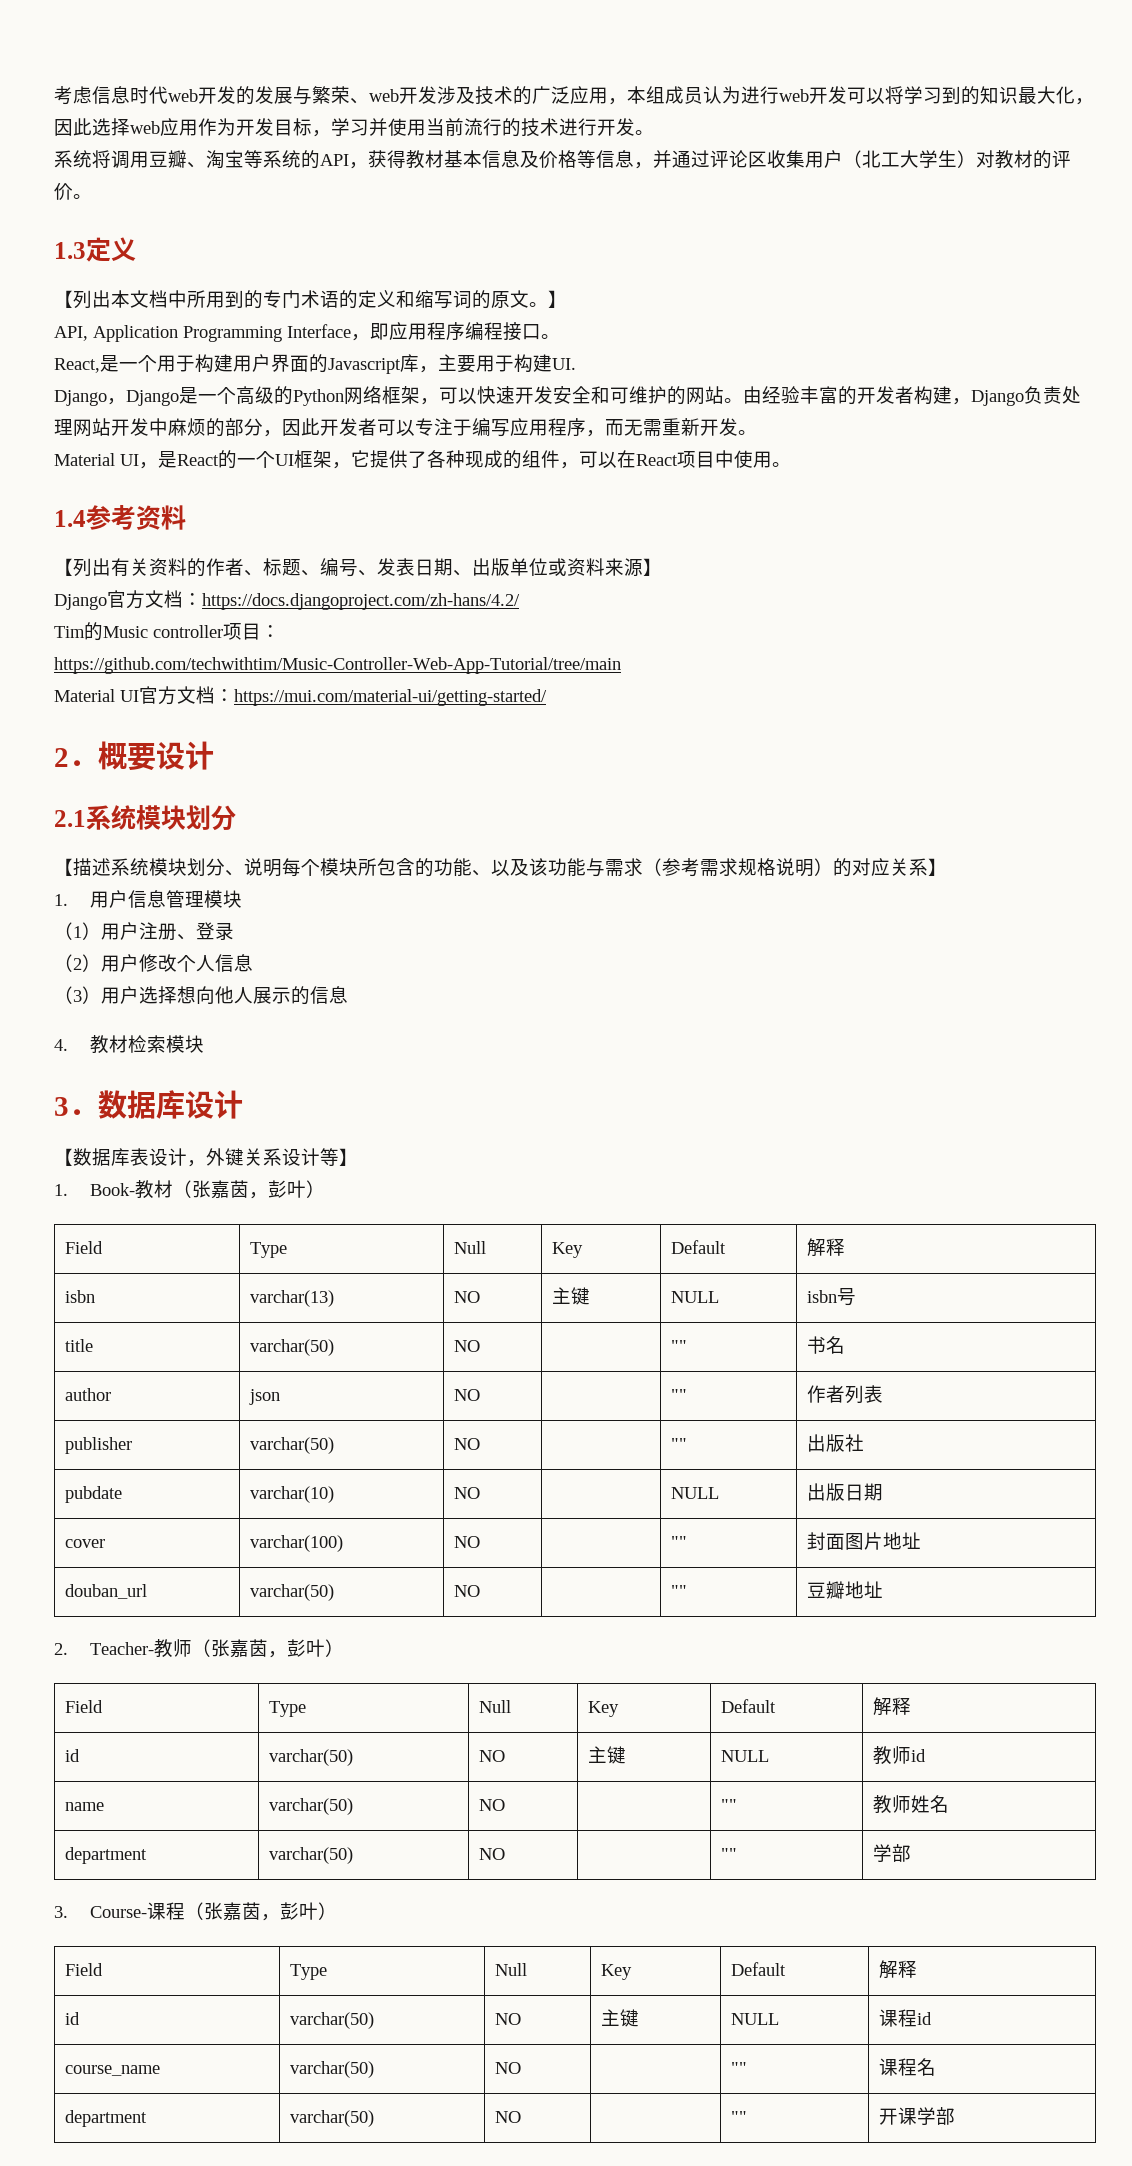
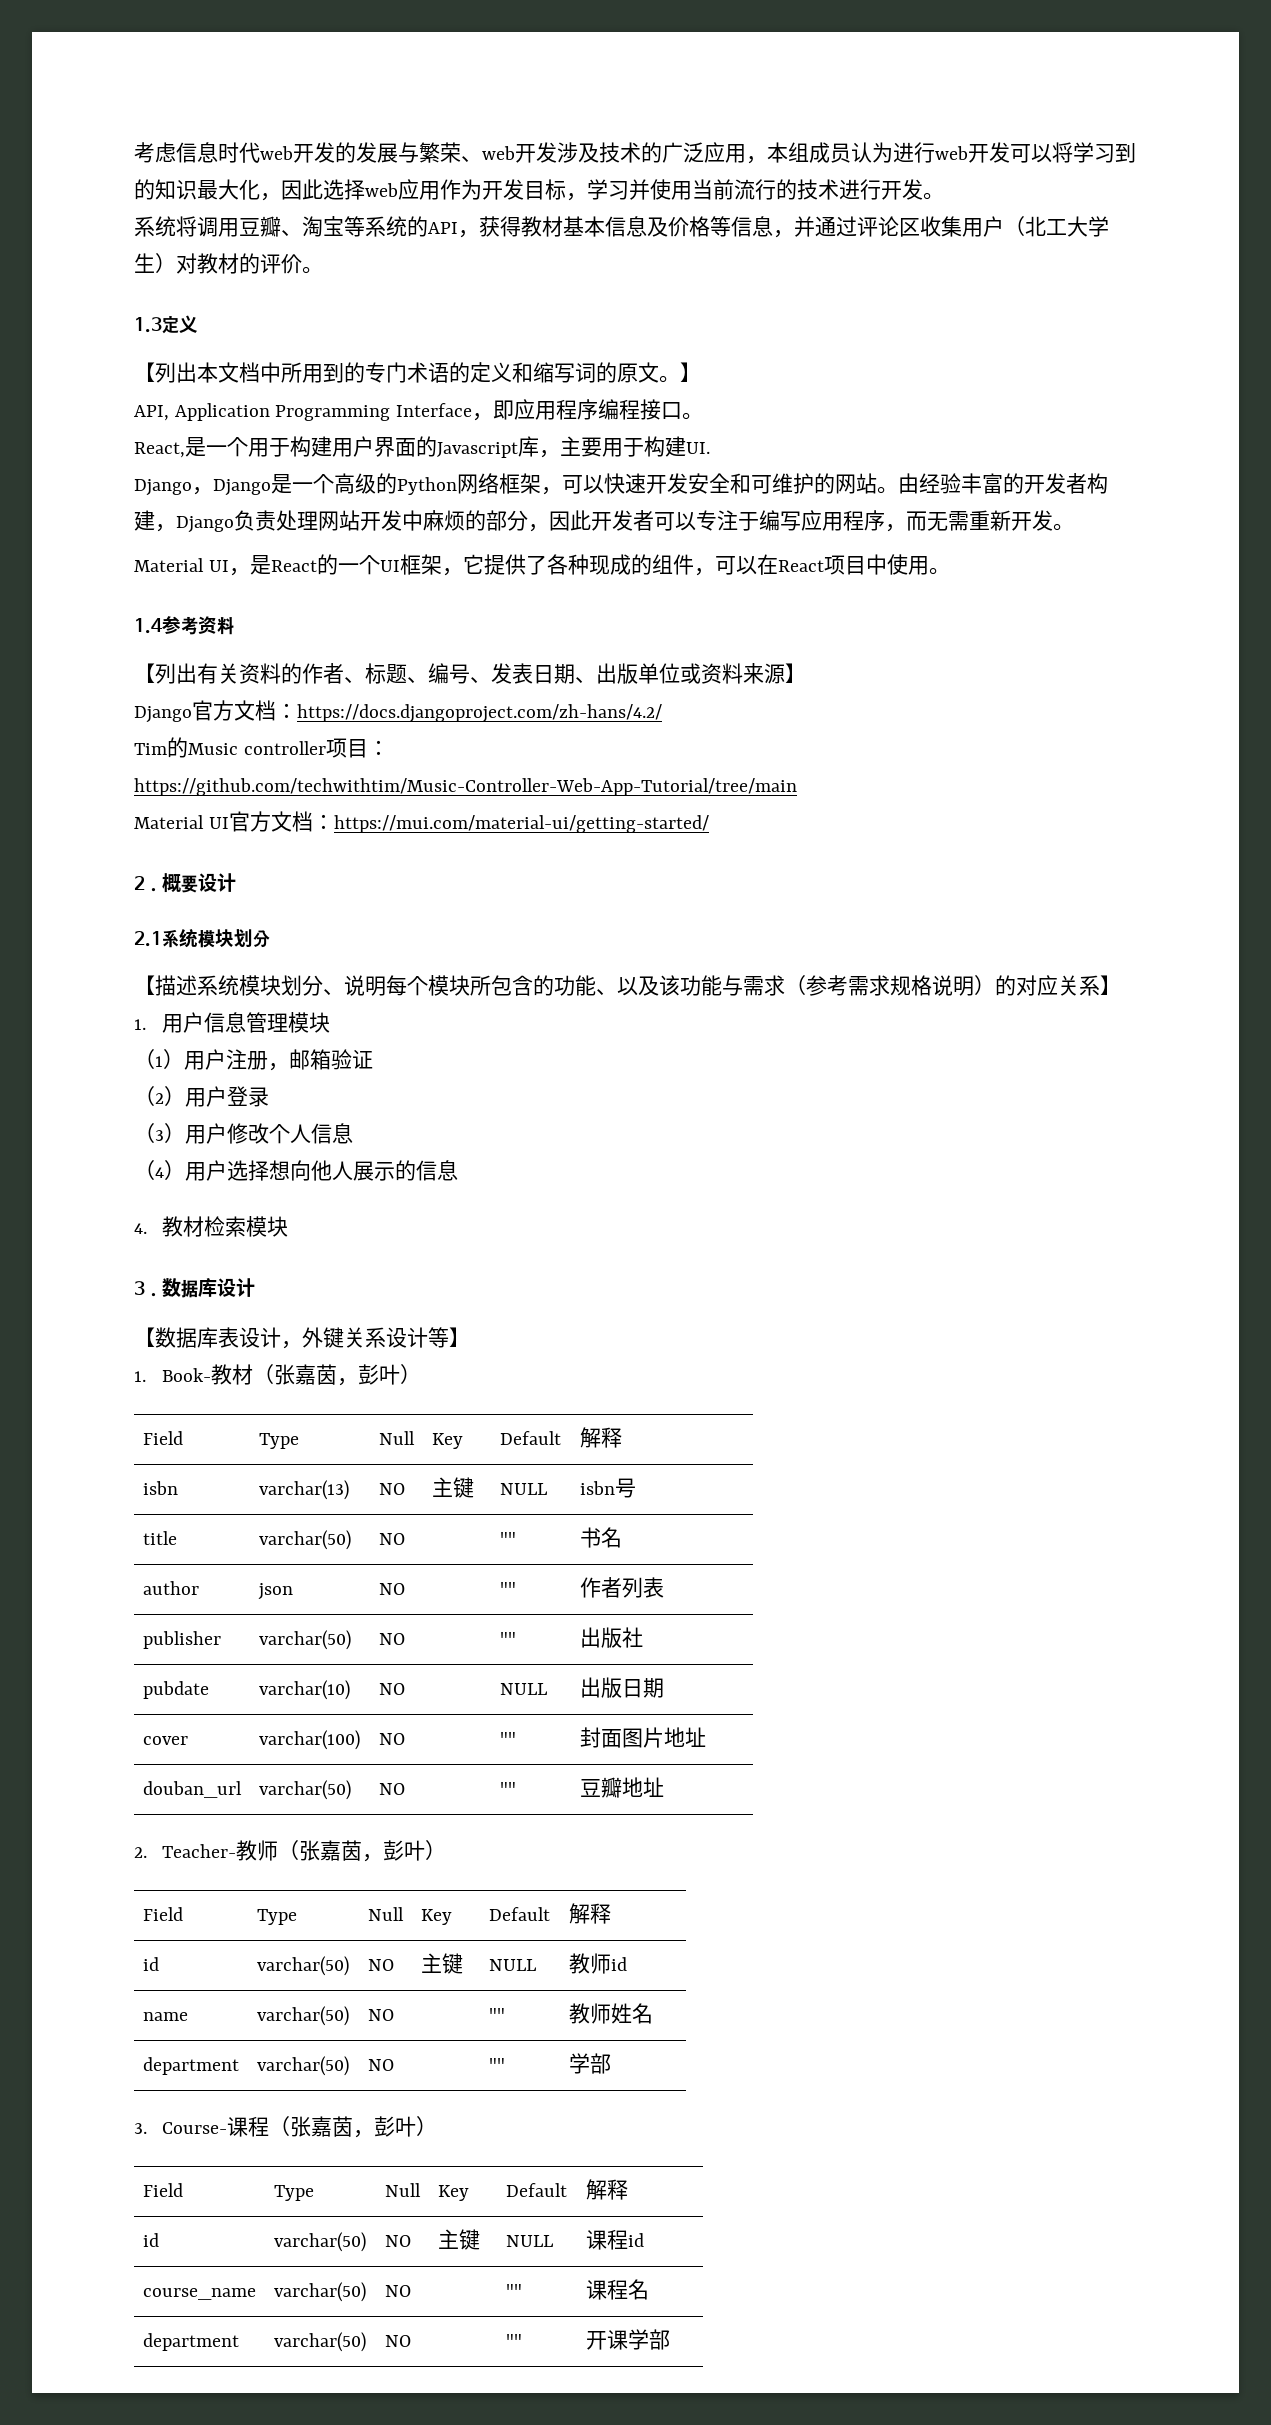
- （1）用户注册、登录
+ （1）用户注册，邮箱验证
+ （2）用户登录
- （2）用户修改个人信息
+ （3）用户修改个人信息
- （3）用户选择想向他人展示的信息
+ （4）用户选择想向他人展示的信息

